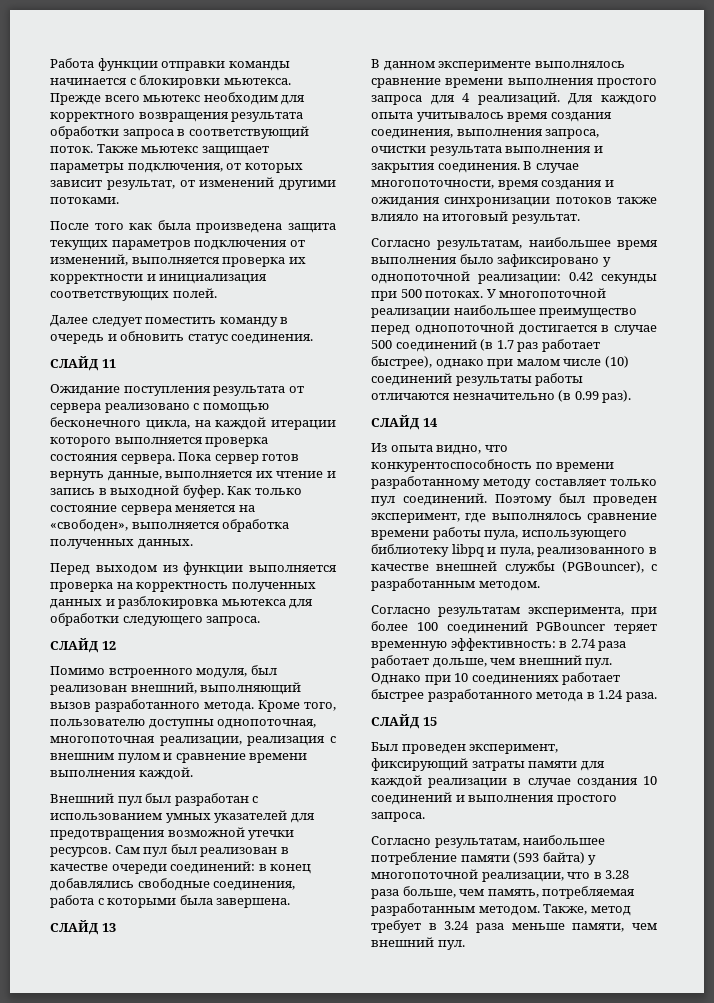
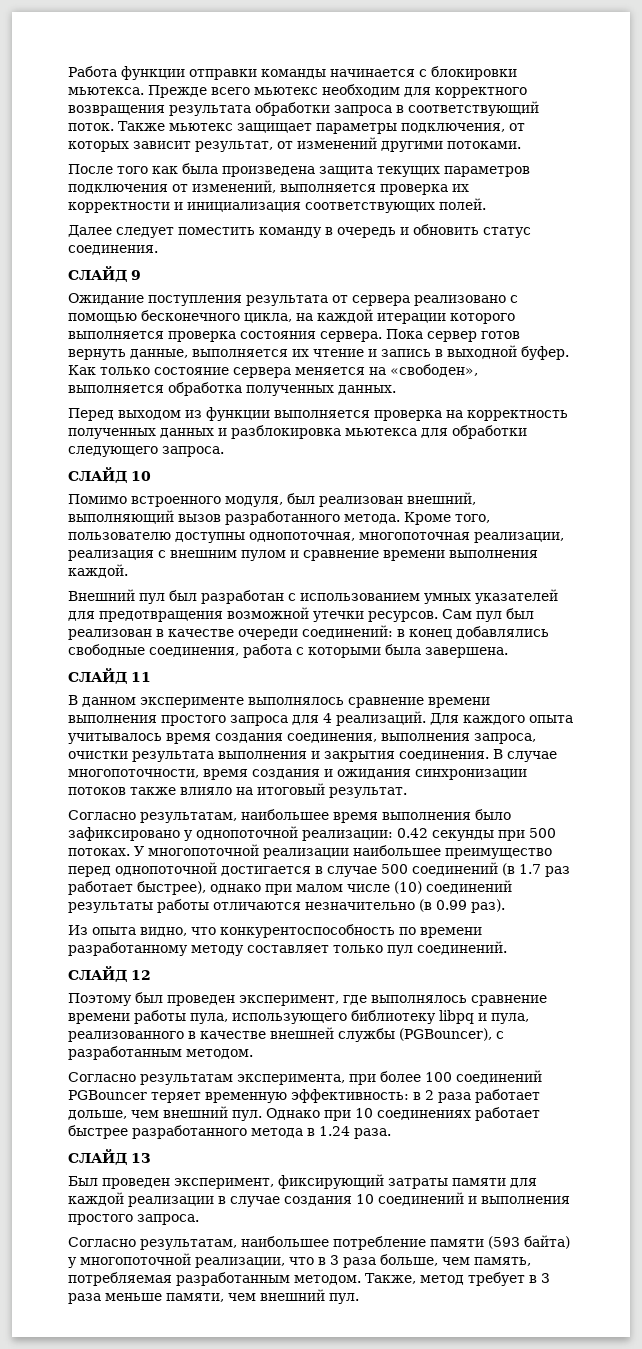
- СЛАЙД 11
+ СЛАЙД 9
- СЛАЙД 12
+ СЛАЙД 10
- СЛАЙД 13
+ СЛАЙД 11
- СЛАЙД 14
- Из опыта видно, что конкурентоспособность по времени разработанному методу составляет только пул соединений. Поэтому был проведен эксперимент, где выполнялось сравнение времени работы пула, использующего библиотеку libpq и пула, реализованного в качестве внешней службы (PGBouncer), с разработанным методом.
+ Из опыта видно, что конкурентоспособность по времени разработанному методу составляет только пул соединений.
+ СЛАЙД 12
+ Поэтому был проведен эксперимент, где выполнялось сравнение времени работы пула, использующего библиотеку libpq и пула, реализованного в качестве внешней службы (PGBouncer), с разработанным методом.
- Согласно результатам эксперимента, при более 100 соединений PGBouncer теряет временную эффективность: в 2.74 раза работает дольше, чем внешний пул.
+ Согласно результатам эксперимента, при более 100 соединений PGBouncer теряет временную эффективность: в 2 раза работает дольше, чем внешний пул.
- СЛАЙД 15
+ СЛАЙД 13
- Согласно результатам, наибольшее потребление памяти (593 байта) у многопоточной реализации, что в 3.28 раза больше, чем память, потребляемая разработанным методом.
+ Согласно результатам, наибольшее потребление памяти (593 байта) у многопоточной реализации, что в 3 раза больше, чем память, потребляемая разработанным методом.
- Также, метод требует в 3.24 раза меньше памяти, чем внешний пул.
+ Также, метод требует в 3 раза меньше памяти, чем внешний пул.

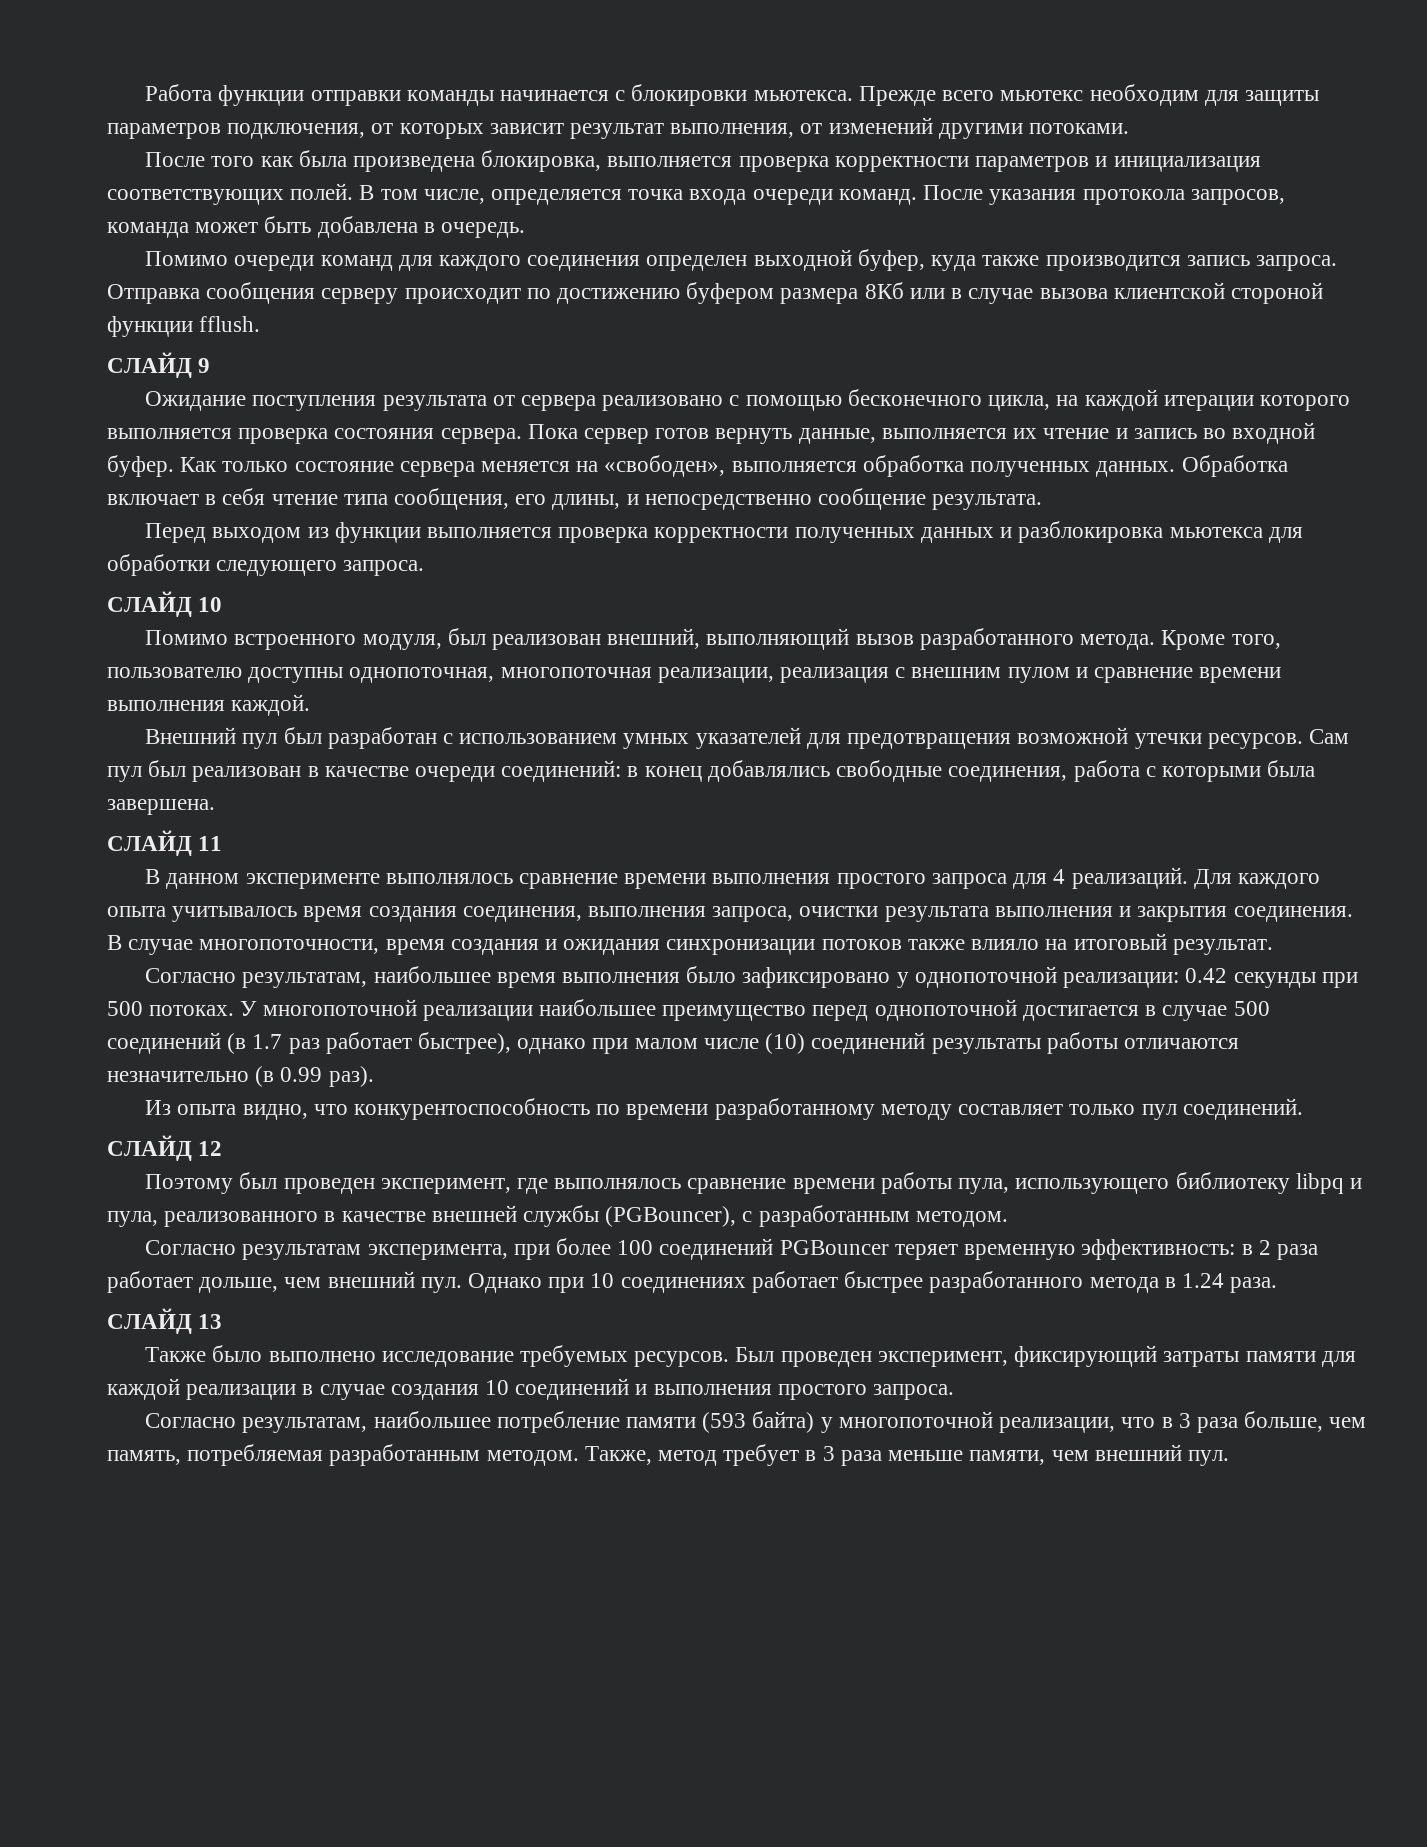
- Прежде всего мьютекс необходим для корректного возвращения результата обработки запроса в соответствующий поток. Также мьютекс защищает параметры подключения, от которых зависит результат, от изменений другими потоками.
+ Прежде всего мьютекс необходим для защиты параметров подключения, от которых зависит результат выполнения, от изменений другими потоками.
- После того как была произведена защита текущих параметров подключения от изменений, выполняется проверка их корректности и инициализация соответствующих полей.
- Далее следует поместить команду в очередь и обновить статус соединения.
+ После того как была произведена блокировка, выполняется проверка корректности параметров и инициализация соответствующих полей. В том числе, определяется точка входа очереди команд. После указания протокола запросов, команда может быть добавлена в очередь.
+ Помимо очереди команд для каждого соединения определен выходной буфер, куда также производится запись запроса. Отправка сообщения серверу происходит по достижению буфером размера 8Кб или в случае вызова клиентской стороной функции fflush.
- Пока сервер готов вернуть данные, выполняется их чтение и запись в выходной буфер.
+ Пока сервер готов вернуть данные, выполняется их чтение и запись во входной буфер.
+ Обработка включает в себя чтение типа сообщения, его длины, и непосредственно сообщение результата.
- Перед выходом из функции выполняется проверка на корректность полученных данных и разблокировка мьютекса для обработки следующего запроса.
+ Перед выходом из функции выполняется проверка корректности полученных данных и разблокировка мьютекса для обработки следующего запроса.
+ Также было выполнено исследование требуемых ресурсов.

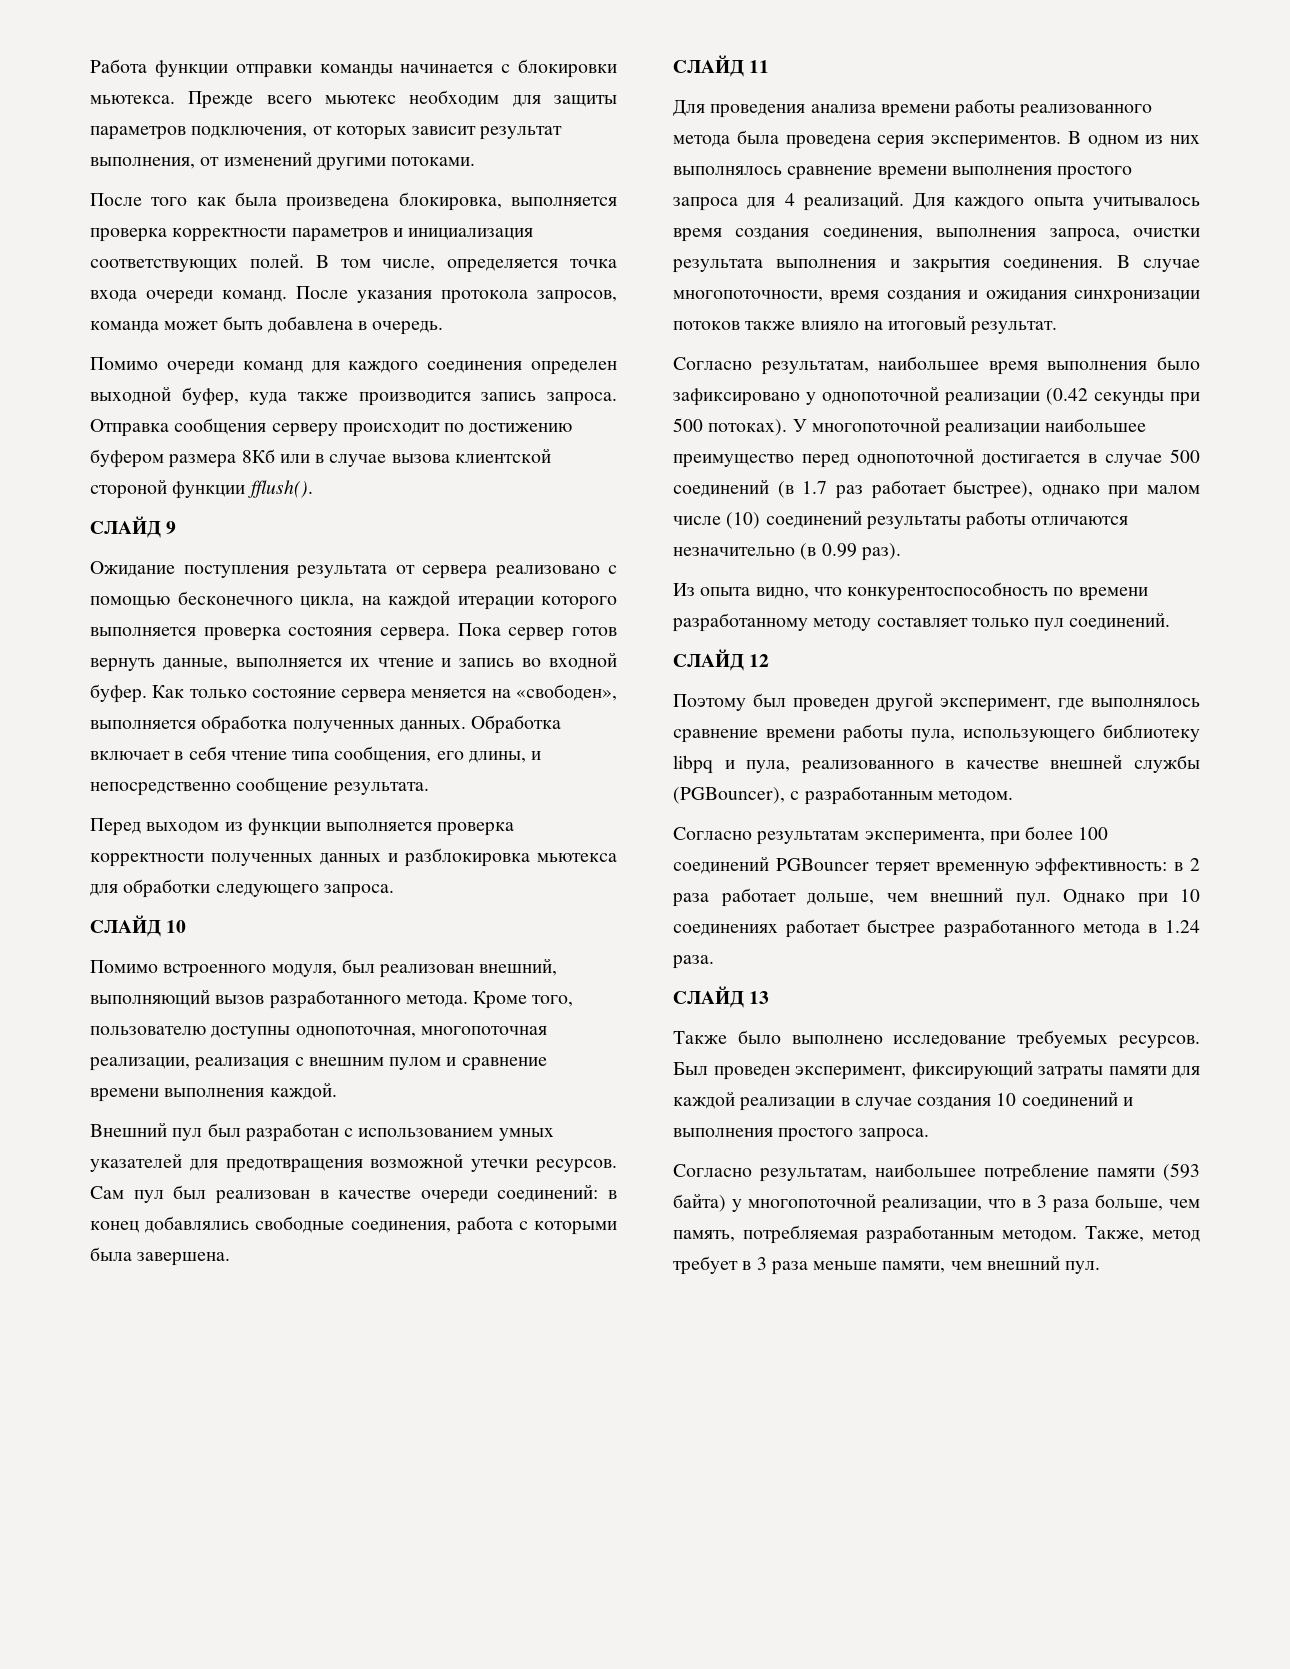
- Отправка сообщения серверу происходит по достижению буфером размера 8Кб или в случае вызова клиентской стороной функции fflush.
+ Отправка сообщения серверу происходит по достижению буфером размера 8Кб или в случае вызова клиентской стороной функции fflush().
- В данном эксперименте выполнялось сравнение времени выполнения простого запроса для 4 реализаций.
+ Для проведения анализа времени работы реализованного метода была проведена серия экспериментов. В одном из них выполнялось сравнение времени выполнения простого запроса для 4 реализаций.
- Согласно результатам, наибольшее время выполнения было зафиксировано у однопоточной реализации: 0.42 секунды при 500 потоках.
+ Согласно результатам, наибольшее время выполнения было зафиксировано у однопоточной реализации (0.42 секунды при 500 потоках).
- Поэтому был проведен эксперимент, где выполнялось сравнение времени работы пула, использующего библиотеку libpq и пула, реализованного в качестве внешней службы (PGBouncer), с разработанным методом.
+ Поэтому был проведен другой эксперимент, где выполнялось сравнение времени работы пула, использующего библиотеку libpq и пула, реализованного в качестве внешней службы (PGBouncer), с разработанным методом.

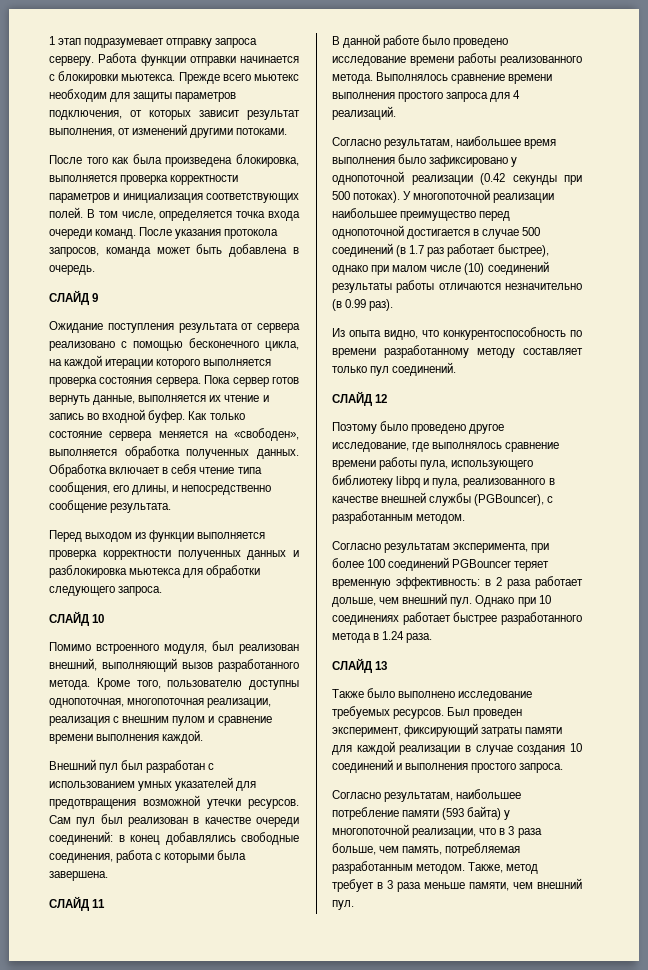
+ 1 этап подразумевает отправку запроса серверу.
- Работа функции отправки команды начинается с блокировки мьютекса.
+ Работа функции отправки начинается с блокировки мьютекса.
- Помимо очереди команд для каждого соединения определен выходной буфер, куда также производится запись запроса. Отправка сообщения серверу происходит по достижению буфером размера 8Кб или в случае вызова клиентской стороной функции fflush().
- Для проведения анализа времени работы реализованного метода была проведена серия экспериментов. В одном из них выполнялось сравнение времени выполнения простого запроса для 4 реализаций. Для каждого опыта учитывалось время создания соединения, выполнения запроса, очистки результата выполнения и закрытия соединения. В случае многопоточности, время создания и ожидания синхронизации потоков также влияло на итоговый результат.
+ В данной работе было проведено исследование времени работы реализованного метода. Выполнялось сравнение времени выполнения простого запроса для 4 реализаций.
- Поэтому был проведен другой эксперимент, где выполнялось сравнение времени работы пула, использующего библиотеку libpq и пула, реализованного в качестве внешней службы (PGBouncer), с разработанным методом.
+ Поэтому было проведено другое исследование, где выполнялось сравнение времени работы пула, использующего библиотеку libpq и пула, реализованного в качестве внешней службы (PGBouncer), с разработанным методом.

